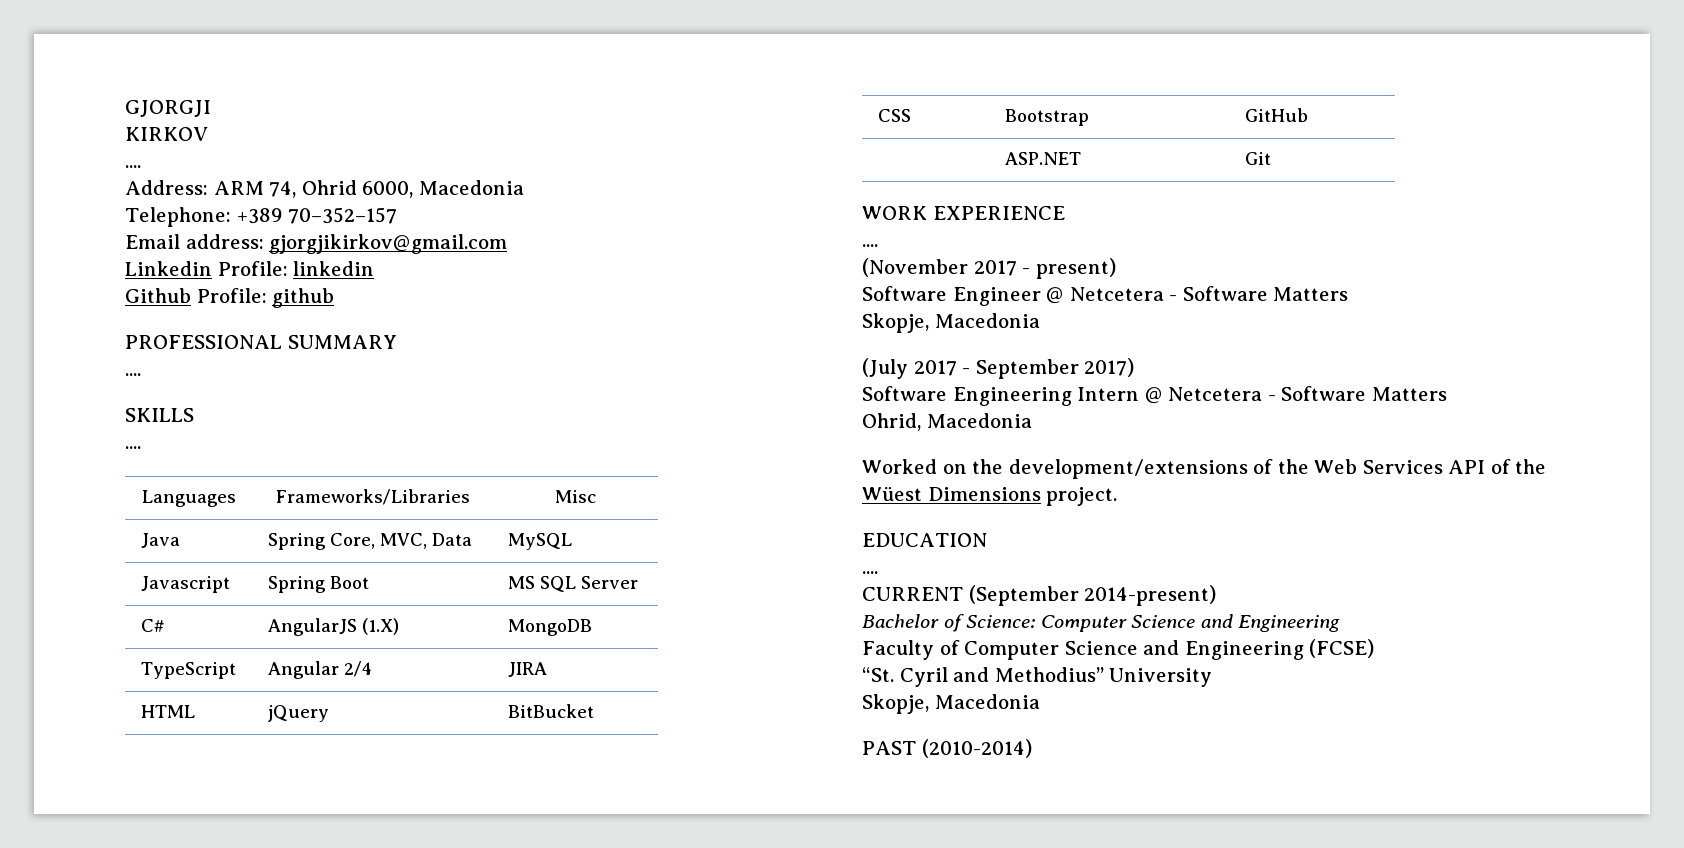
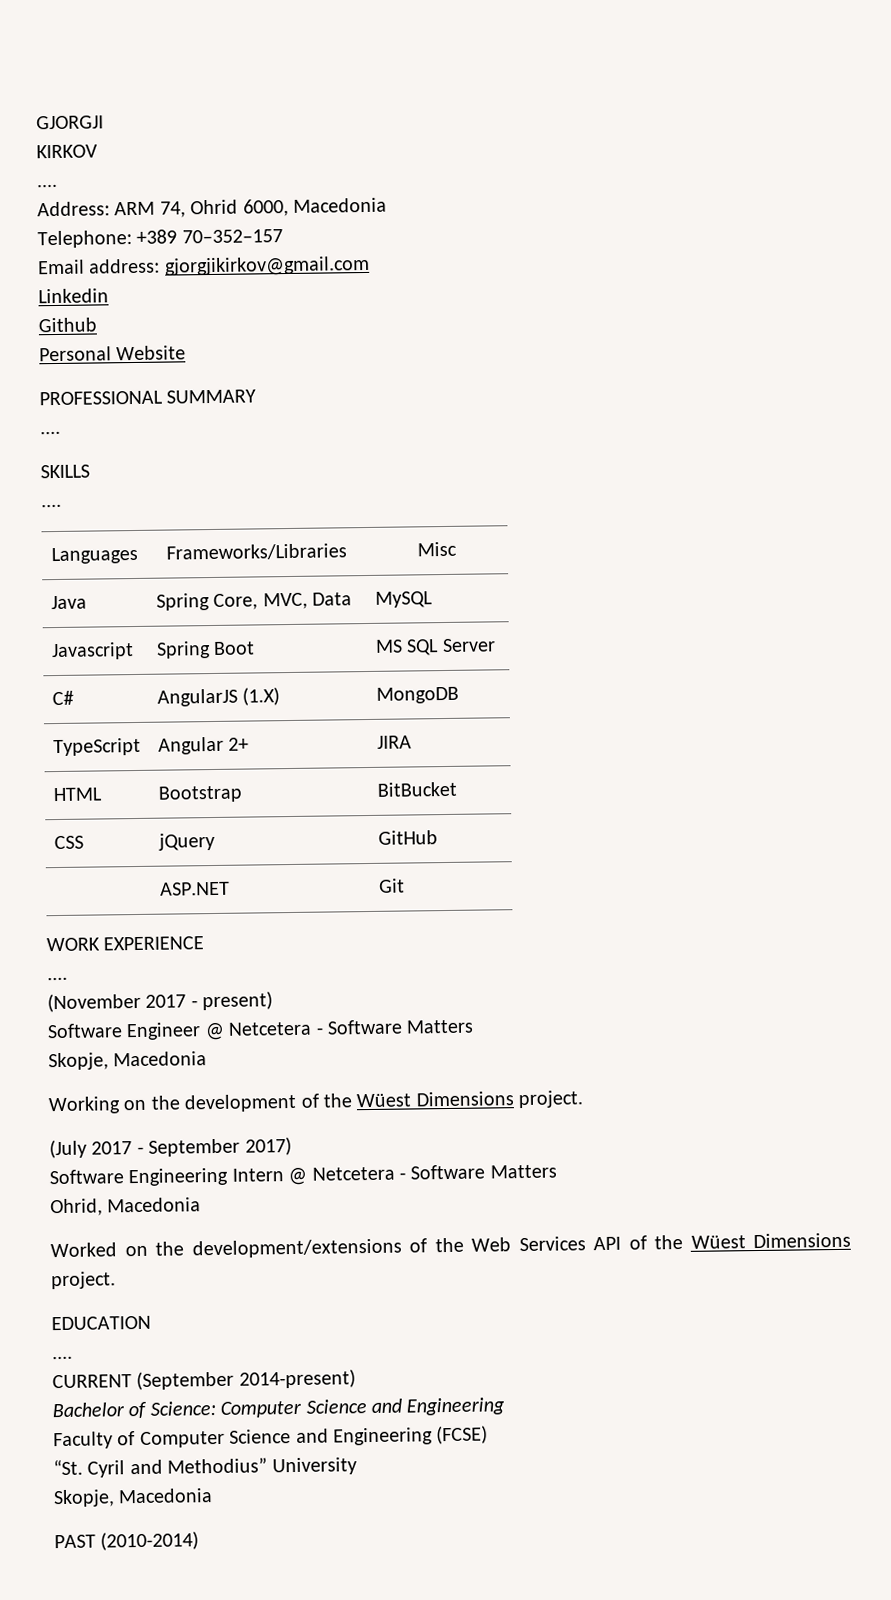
- Linkedin Profile: linkedin
+ Linkedin
- Github Profile: github
+ Github
+ Personal Website
- TypeScript | Angular 2/4 | JIRA
+ TypeScript | Angular 2+ | JIRA
- HTML | jQuery | BitBucket
+ HTML | Bootstrap | BitBucket
- CSS | Bootstrap | GitHub
+ CSS | jQuery | GitHub
+ Working on the development of the Wüest Dimensions project.

